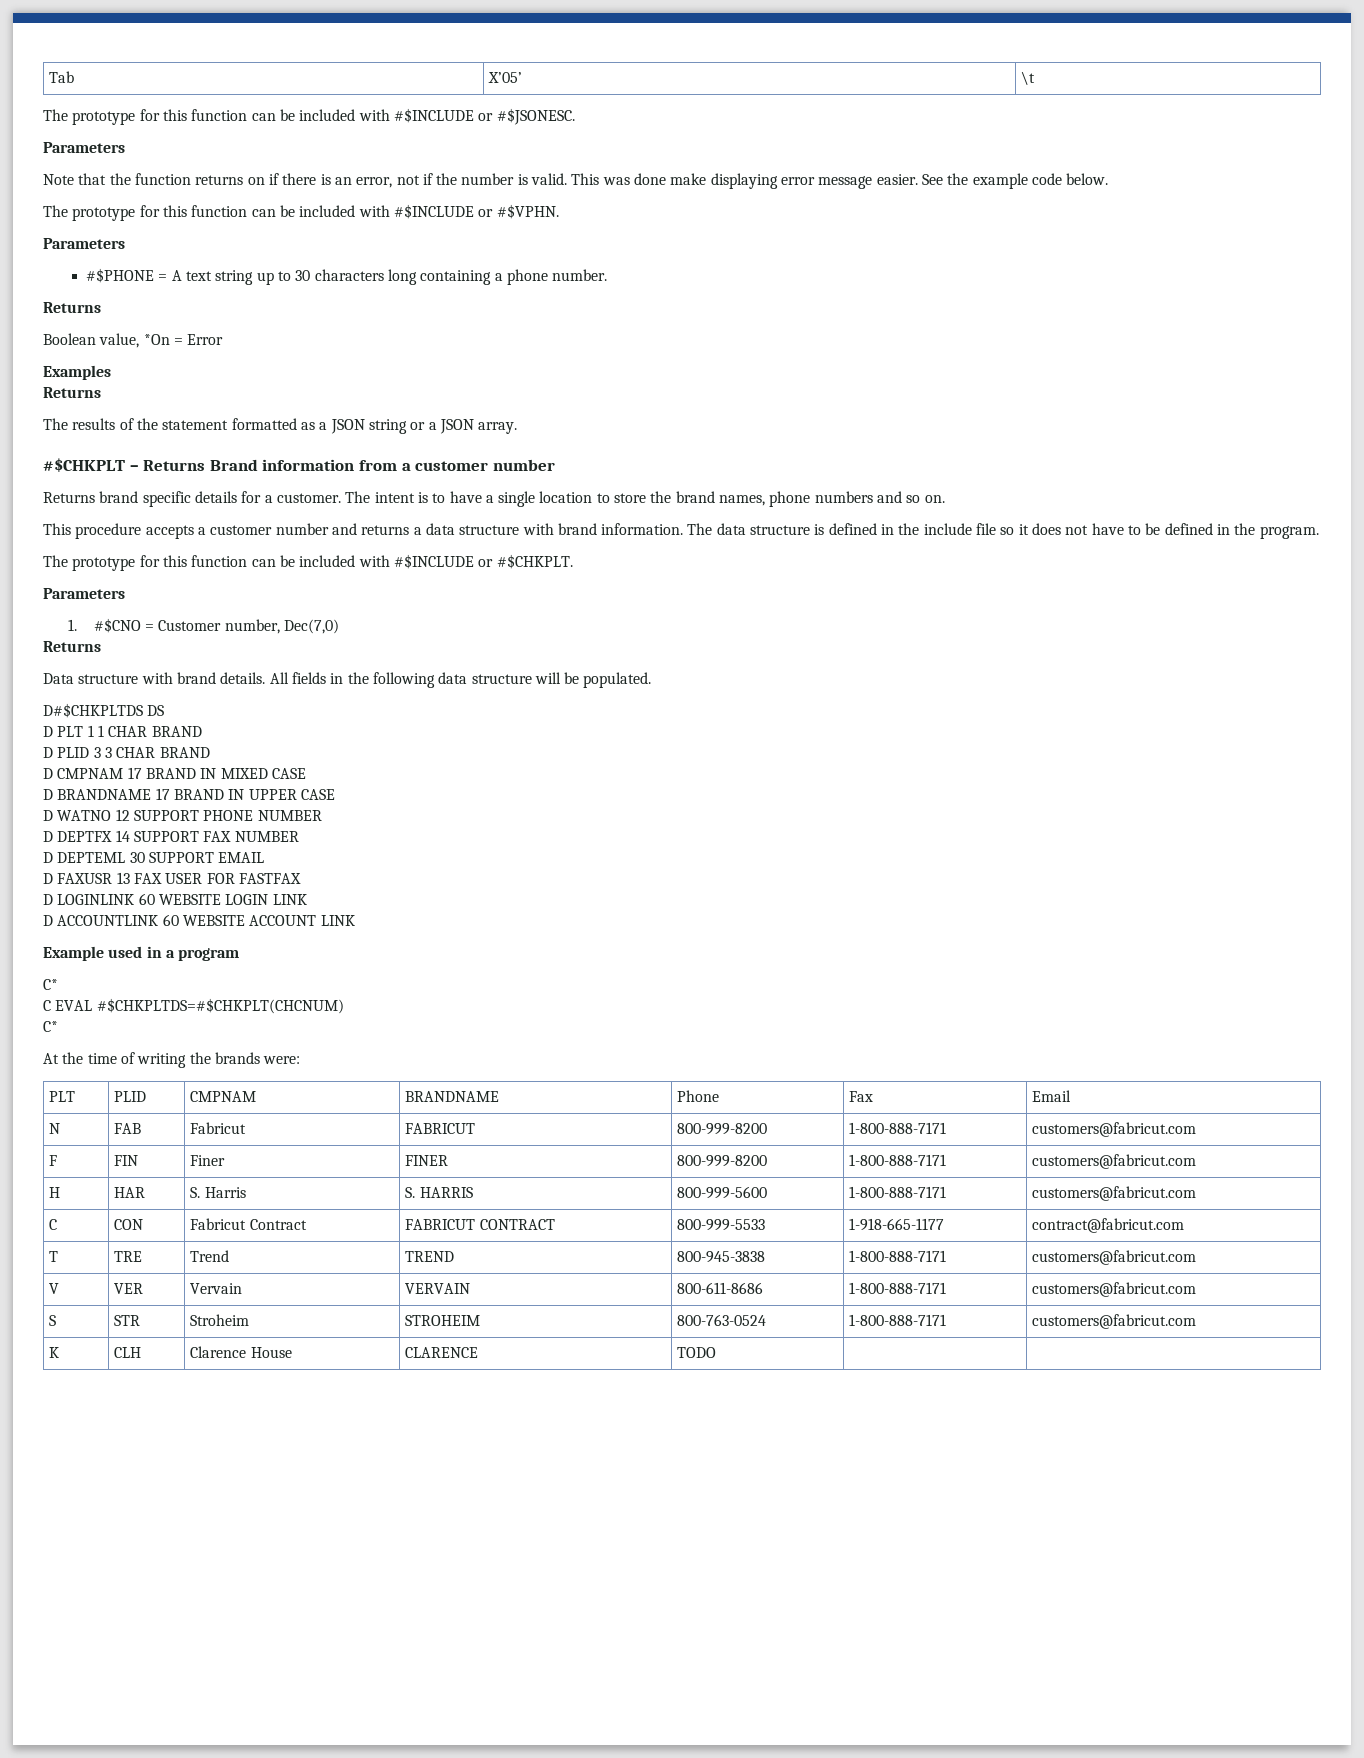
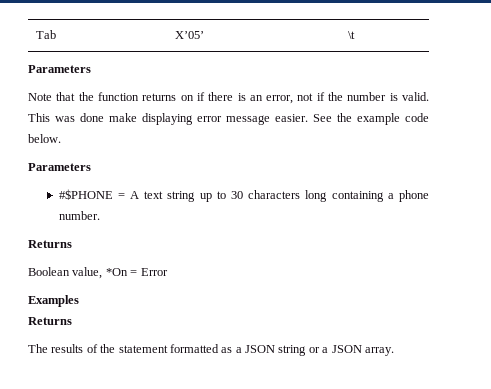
- The prototype for this function can be included with #$INCLUDE or #$JSONESC.
- The prototype for this function can be included with #$INCLUDE or #$VPHN.
- #$CHKPLT – Returns Brand information from a customer number
- Returns brand specific details for a customer. The intent is to have a single location to store the brand names, phone numbers and so on.
- This procedure accepts a customer number and returns a data structure with brand information. The data structure is defined in the include file so it does not have to be defined in the program.
- The prototype for this function can be included with #$INCLUDE or #$CHKPLT.
- Parameters
- 1. #$CNO = Customer number, Dec(7,0)
- Returns
- Data structure with brand details. All fields in the following data structure will be populated.
- D#$CHKPLTDS DS
- D PLT 1 1 CHAR BRAND
- D PLID 3 3 CHAR BRAND
- D CMPNAM 17 BRAND IN MIXED CASE
- D BRANDNAME 17 BRAND IN UPPER CASE
- D WATNO 12 SUPPORT PHONE NUMBER
- D DEPTFX 14 SUPPORT FAX NUMBER
- D DEPTEML 30 SUPPORT EMAIL
- D FAXUSR 13 FAX USER FOR FASTFAX
- D LOGINLINK 60 WEBSITE LOGIN LINK
- D ACCOUNTLINK 60 WEBSITE ACCOUNT LINK
- Example used in a program
- C*
- C EVAL #$CHKPLTDS=#$CHKPLT(CHCNUM)
- C*
- At the time of writing the brands were:
- PLT | PLID | CMPNAM | BRANDNAME | Phone | Fax | Email
- N | FAB | Fabricut | FABRICUT | 800-999-8200 | 1-800-888-7171 | customers@fabricut.com
- F | FIN | Finer | FINER | 800-999-8200 | 1-800-888-7171 | customers@fabricut.com
- H | HAR | S. Harris | S. HARRIS | 800-999-5600 | 1-800-888-7171 | customers@fabricut.com
- C | CON | Fabricut Contract | FABRICUT CONTRACT | 800-999-5533 | 1-918-665-1177 | contract@fabricut.com
- T | TRE | Trend | TREND | 800-945-3838 | 1-800-888-7171 | customers@fabricut.com
- V | VER | Vervain | VERVAIN | 800-611-8686 | 1-800-888-7171 | customers@fabricut.com
- S | STR | Stroheim | STROHEIM | 800-763-0524 | 1-800-888-7171 | customers@fabricut.com
- K | CLH | Clarence House | CLARENCE | TODO | |

